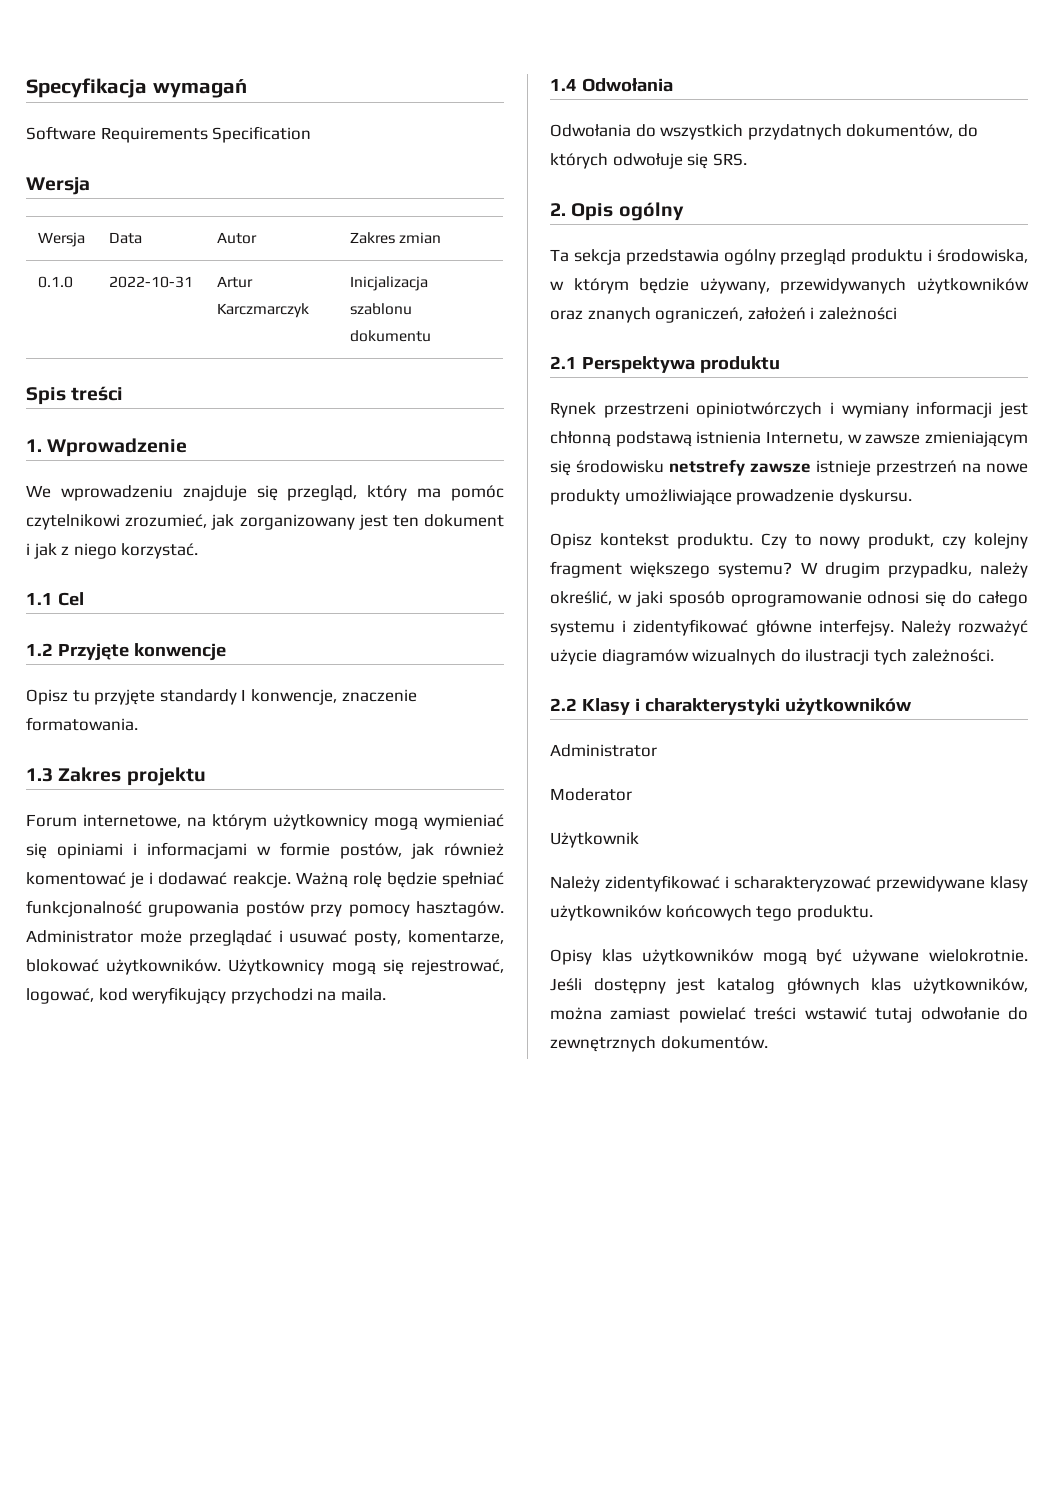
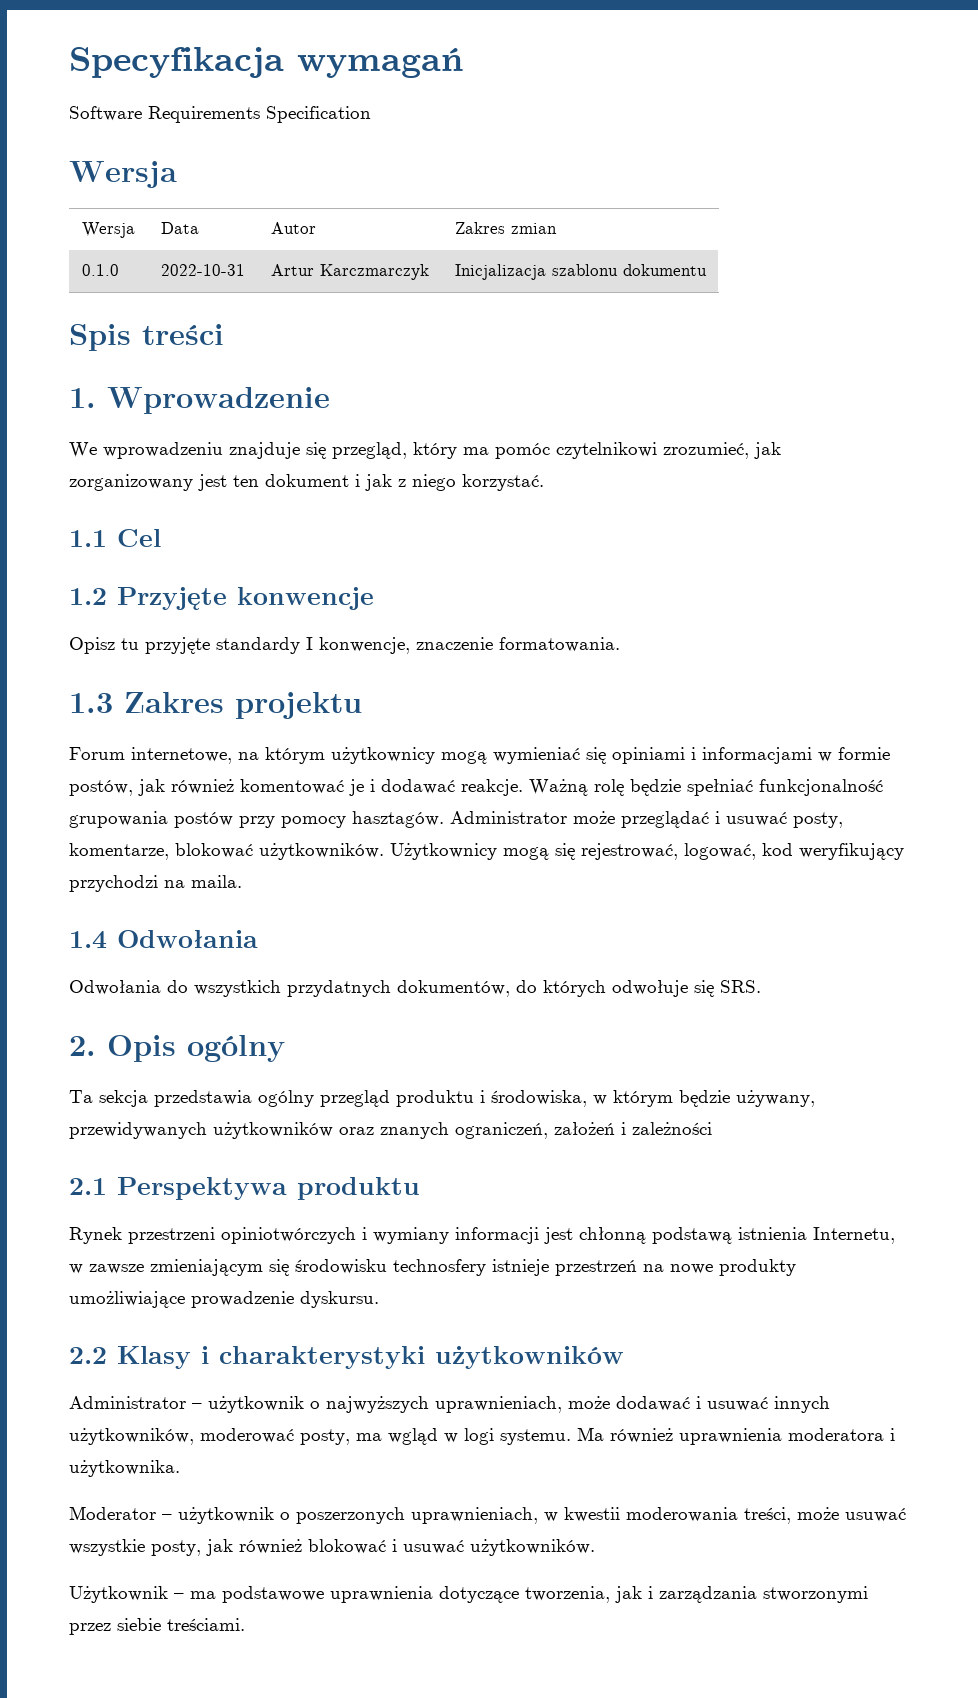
- Rynek przestrzeni opiniotwórczych i wymiany informacji jest chłonną podstawą istnienia Internetu, w zawsze zmieniającym się środowisku netstrefy zawsze istnieje przestrzeń na nowe produkty umożliwiające prowadzenie dyskursu.
+ Rynek przestrzeni opiniotwórczych i wymiany informacji jest chłonną podstawą istnienia Internetu, w zawsze zmieniającym się środowisku technosfery istnieje przestrzeń na nowe produkty umożliwiające prowadzenie dyskursu.
- Opisz kontekst produktu. Czy to nowy produkt, czy kolejny fragment większego systemu? W drugim przypadku, należy określić, w jaki sposób oprogramowanie odnosi się do całego systemu i zidentyfikować główne interfejsy. Należy rozważyć użycie diagramów wizualnych do ilustracji tych zależności.
  2.2 Klasy i charakterystyki użytkowników
- Administrator
- Moderator
- Użytkownik
- Należy zidentyfikować i scharakteryzować przewidywane klasy użytkowników końcowych tego produktu.
- Opisy klas użytkowników mogą być używane wielokrotnie. Jeśli dostępny jest katalog głównych klas użytkowników, można zamiast powielać treści wstawić tutaj odwołanie do zewnętrznych dokumentów.
+ Administrator – użytkownik o najwyższych uprawnieniach, może dodawać i usuwać innych użytkowników, moderować posty, ma wgląd w logi systemu. Ma również uprawnienia moderatora i użytkownika.
+ Moderator – użytkownik o poszerzonych uprawnieniach, w kwestii moderowania treści, może usuwać wszystkie posty, jak również blokować i usuwać użytkowników.
+ Użytkownik – ma podstawowe uprawnienia dotyczące tworzenia, jak i zarządzania stworzonymi przez siebie treściami.

